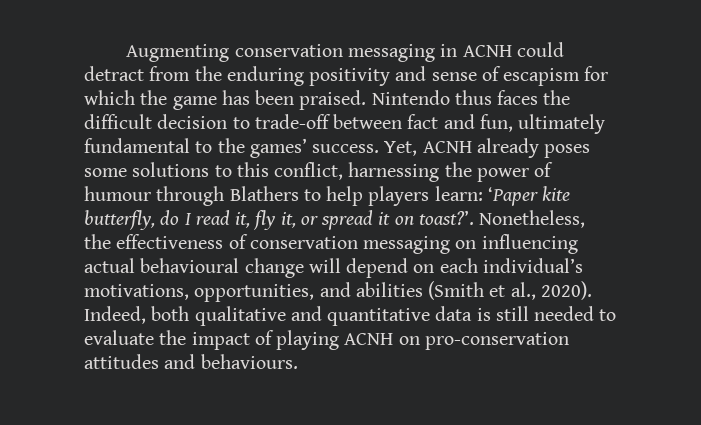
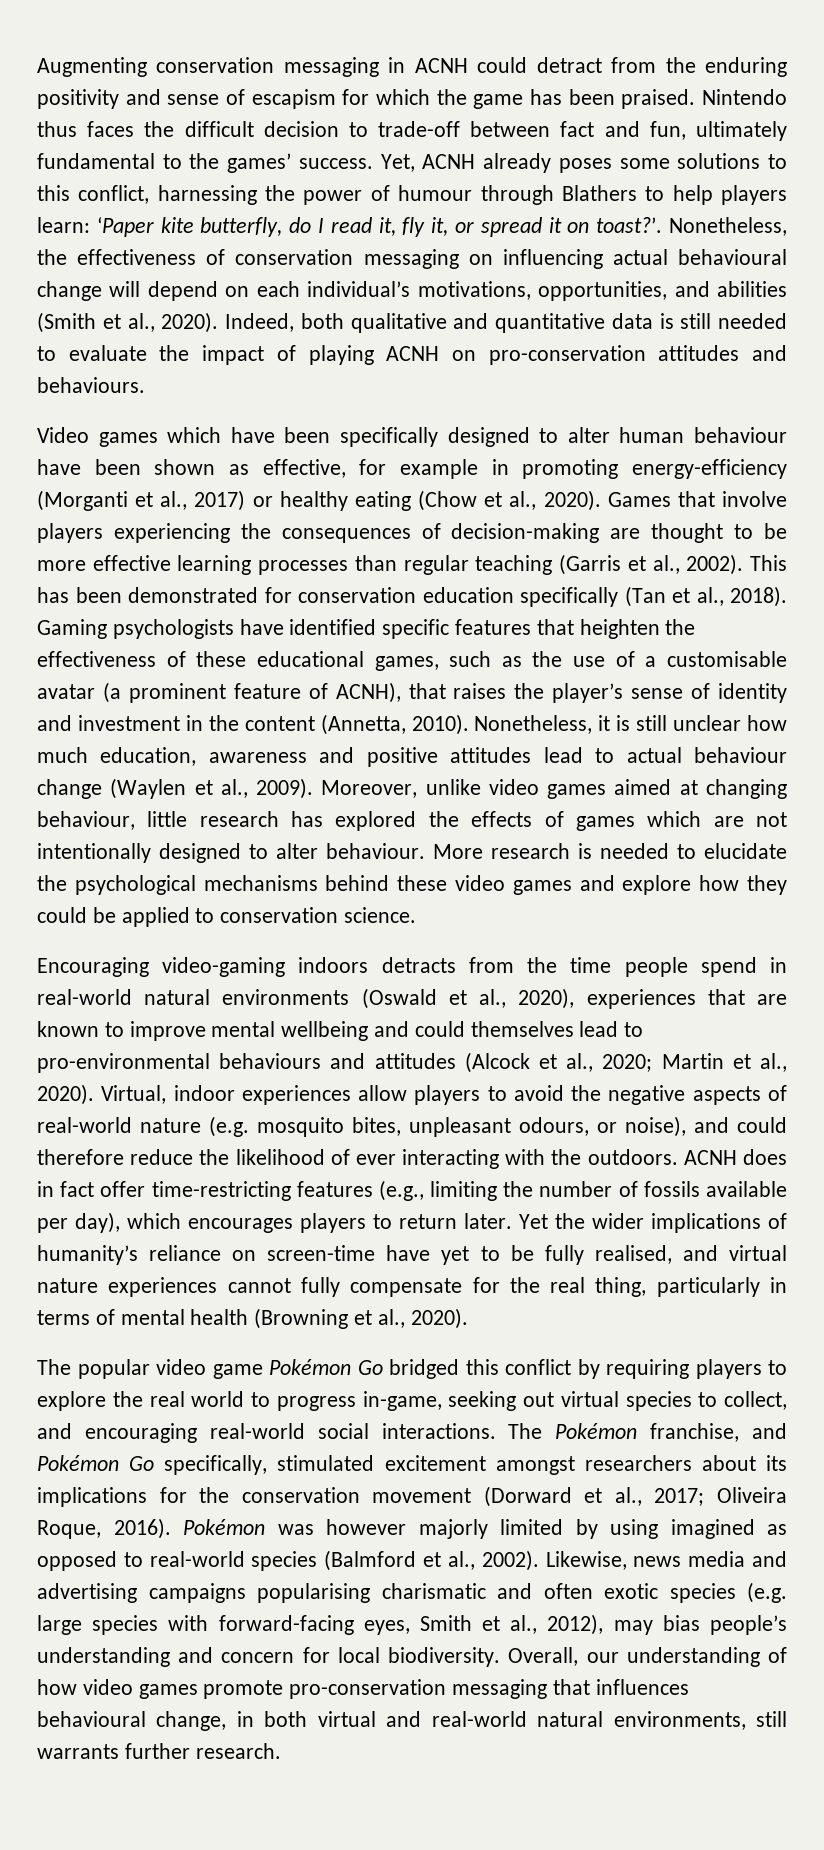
+ Video games which have been specifically designed to alter human behaviour have been shown as effective, for example in promoting energy-efficiency (Morganti et al., 2017) or healthy eating (Chow et al., 2020). Games that involve players experiencing the consequences of decision-making are thought to be more effective learning processes than regular teaching (Garris et al., 2002). This has been demonstrated for conservation education specifically (Tan et al., 2018). Gaming psychologists have identified specific features that heighten the effectiveness of these educational games, such as the use of a customisable avatar (a prominent feature of ACNH), that raises the player’s sense of identity and investment in the content (Annetta, 2010). Nonetheless, it is still unclear how much education, awareness and positive attitudes lead to actual behaviour change (Waylen et al., 2009). Moreover, unlike video games aimed at changing behaviour, little research has explored the effects of games which are not intentionally designed to alter behaviour. More research is needed to elucidate the psychological mechanisms behind these video games and explore how they could be applied to conservation science.
+ Encouraging video-gaming indoors detracts from the time people spend in real-world natural environments (Oswald et al., 2020), experiences that are known to improve mental wellbeing and could themselves lead to pro-environmental behaviours and attitudes (Alcock et al., 2020; Martin et al., 2020). Virtual, indoor experiences allow players to avoid the negative aspects of real-world nature (e.g. mosquito bites, unpleasant odours, or noise), and could therefore reduce the likelihood of ever interacting with the outdoors. ACNH does in fact offer time-restricting features (e.g., limiting the number of fossils available per day), which encourages players to return later. Yet the wider implications of humanity’s reliance on screen-time have yet to be fully realised, and virtual nature experiences cannot fully compensate for the real thing, particularly in terms of mental health (Browning et al., 2020).
+ The popular video game Pokémon Go bridged this conflict by requiring players to explore the real world to progress in-game, seeking out virtual species to collect, and encouraging real-world social interactions. The Pokémon franchise, and Pokémon Go specifically, stimulated excitement amongst researchers about its implications for the conservation movement (Dorward et al., 2017; Oliveira Roque, 2016). Pokémon was however majorly limited by using imagined as opposed to real-world species (Balmford et al., 2002). Likewise, news media and advertising campaigns popularising charismatic and often exotic species (e.g. large species with forward-facing eyes, Smith et al., 2012), may bias people’s understanding and concern for local biodiversity. Overall, our understanding of how video games promote pro-conservation messaging that influences behavioural change, in both virtual and real-world natural environments, still warrants further research.

